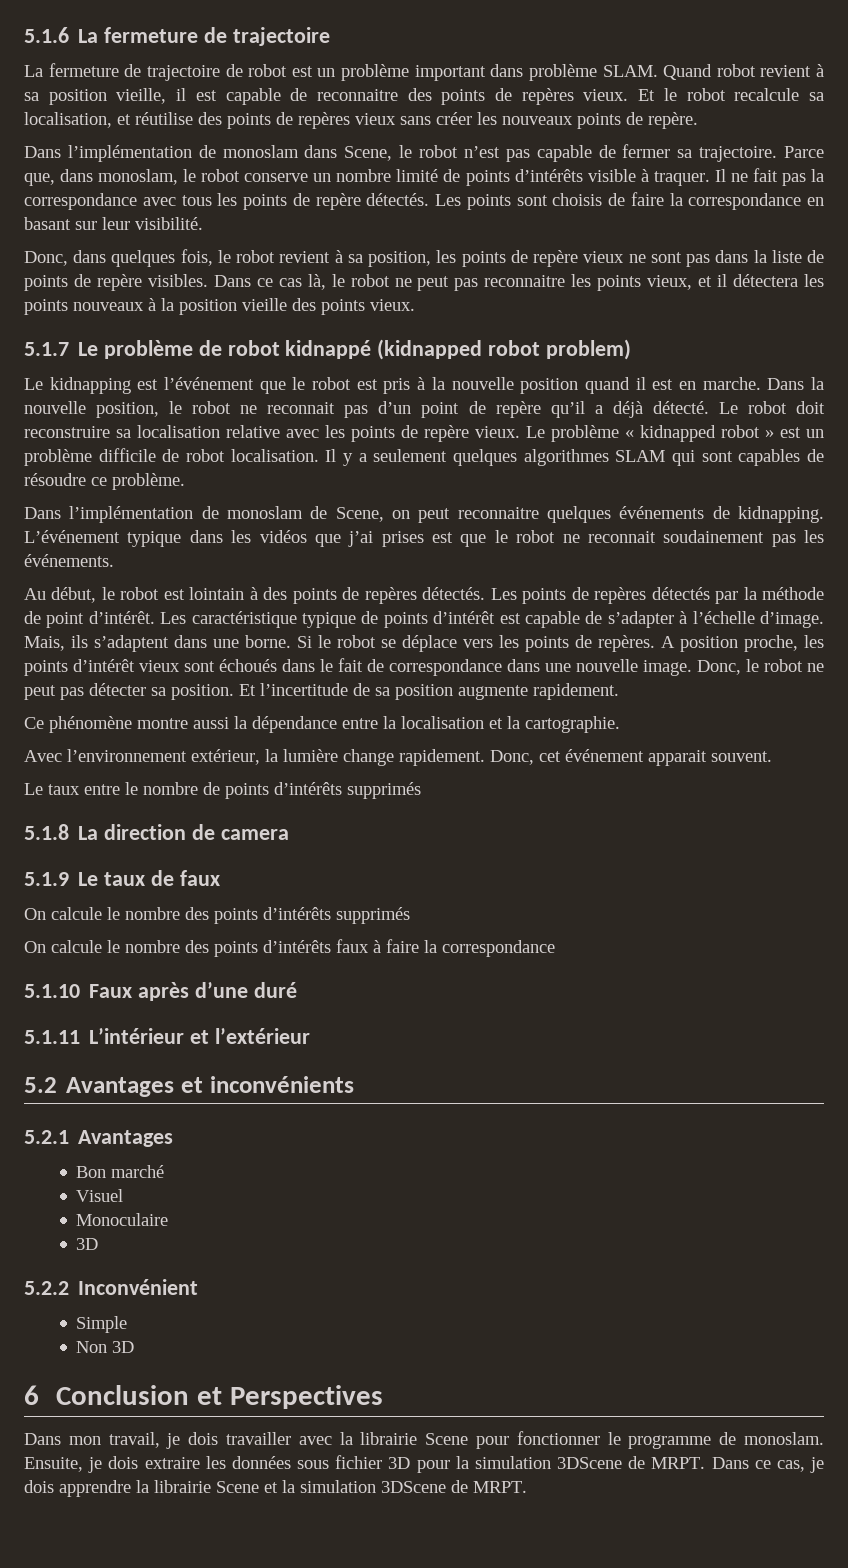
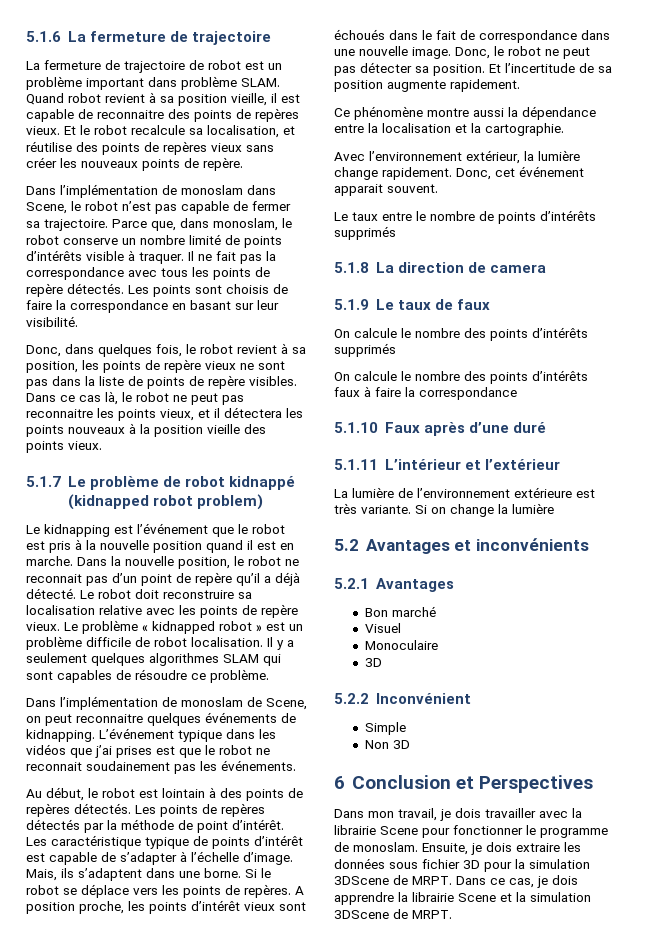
+ La lumière de l’environnement extérieure est très variante. Si on change la lumière

